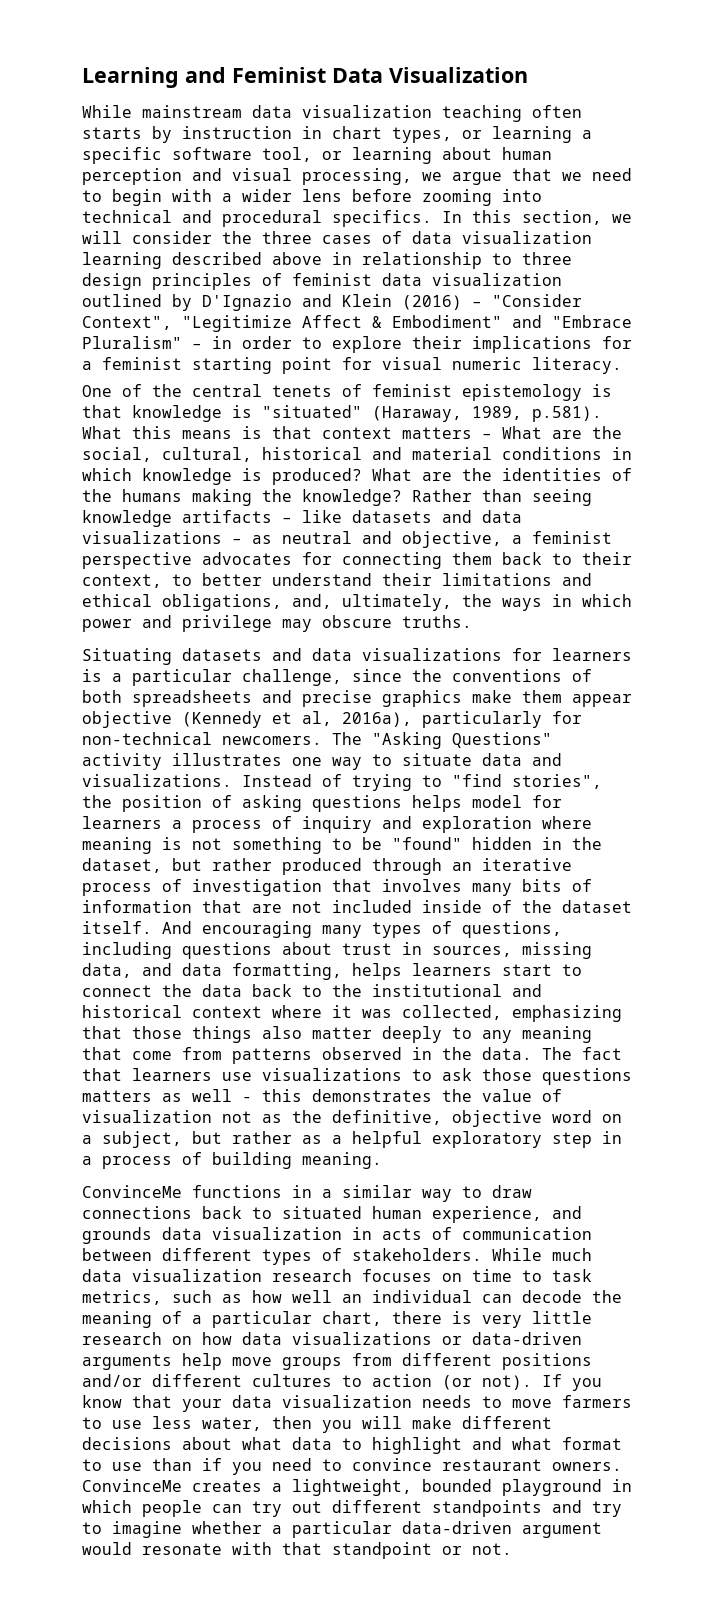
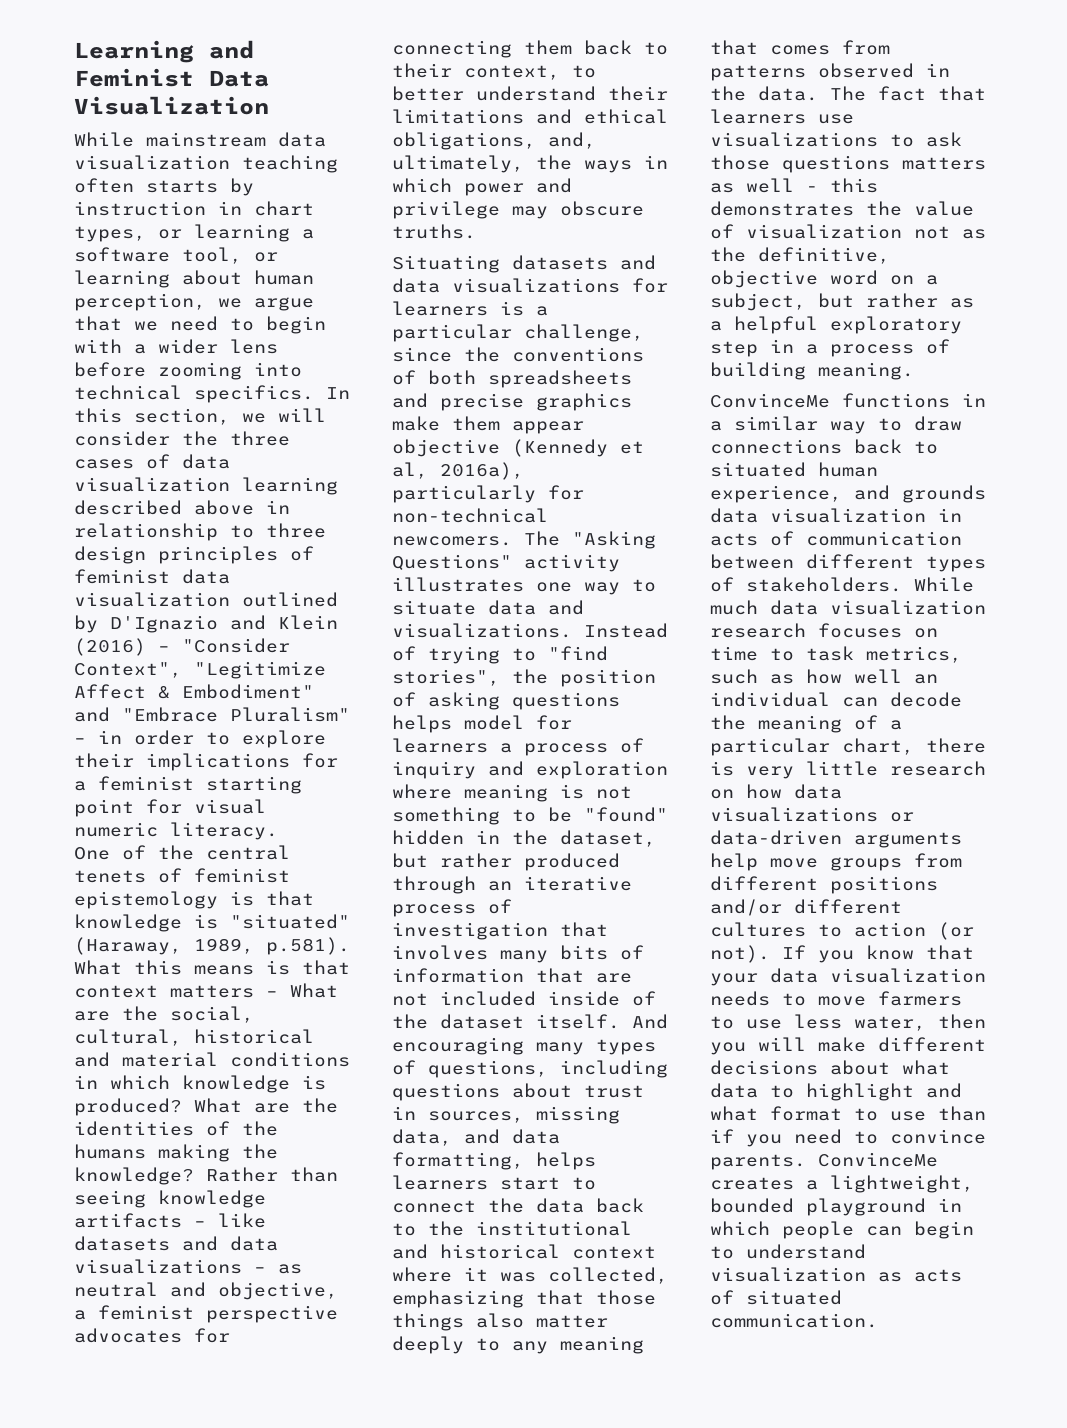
- While mainstream data visualization teaching often starts by instruction in chart types, or learning a specific software tool, or learning about human perception and visual processing, we argue that we need to begin with a wider lens before zooming into technical and procedural specifics.
+ While mainstream data visualization teaching often starts by instruction in chart types, or learning a software tool, or learning about human perception, we argue that we need to begin with a wider lens before zooming into technical specifics.
- And encouraging many types of questions, including questions about trust in sources, missing data, and data formatting, helps learners start to connect the data back to the institutional and historical context where it was collected, emphasizing that those things also matter deeply to any meaning that come from patterns observed in the data.
+ And encouraging many types of questions, including questions about trust in sources, missing data, and data formatting, helps learners start to connect the data back to the institutional and historical context where it was collected, emphasizing that those things also matter deeply to any meaning that comes from patterns observed in the data.
- If you know that your data visualization needs to move farmers to use less water, then you will make different decisions about what data to highlight and what format to use than if you need to convince restaurant owners.
+ If you know that your data visualization needs to move farmers to use less water, then you will make different decisions about what data to highlight and what format to use than if you need to convince parents.
- ConvinceMe creates a lightweight, bounded playground in which people can try out different standpoints and try to imagine whether a particular data-driven argument would resonate with that standpoint or not.
+ ConvinceMe creates a lightweight, bounded playground in which people can begin to understand visualization as acts of situated communication.

